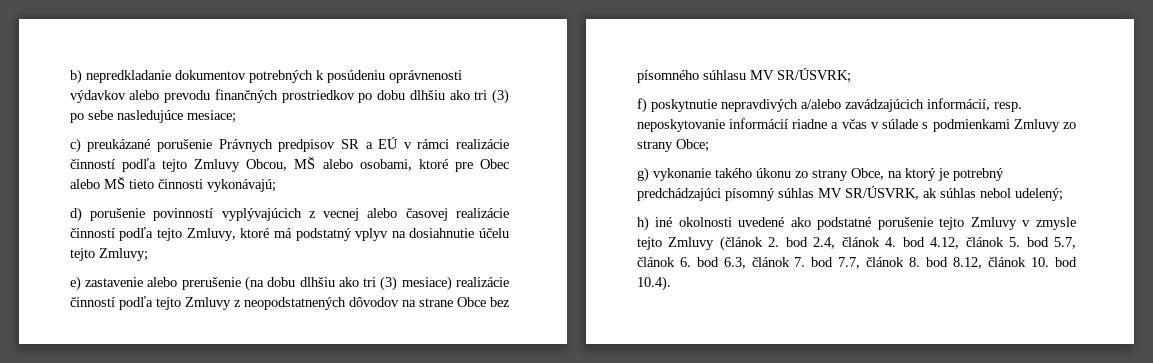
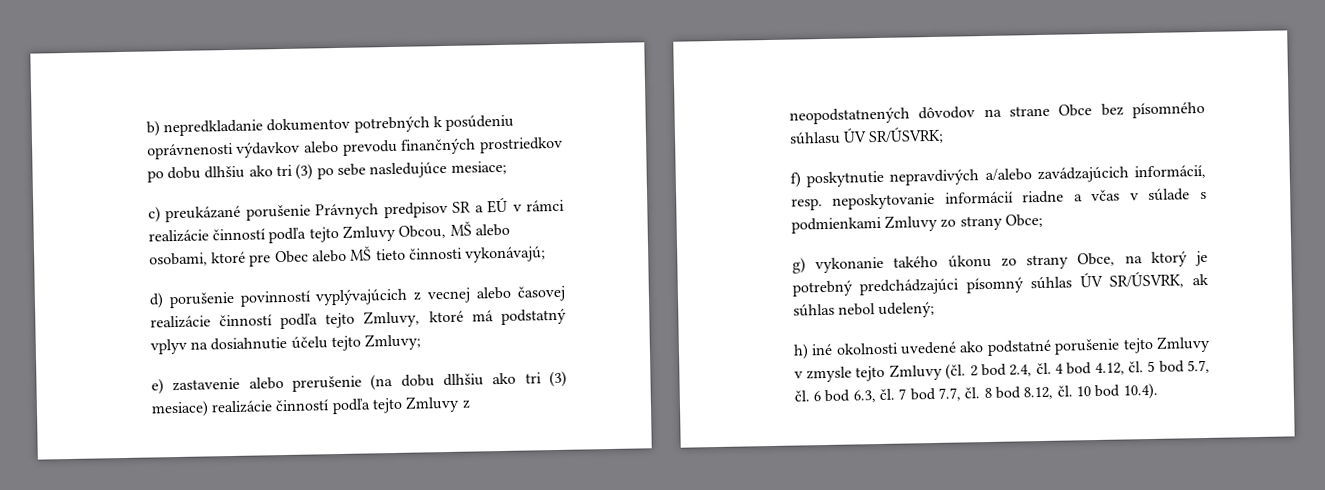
- e) zastavenie alebo prerušenie (na dobu dlhšiu ako tri (3) mesiace) realizácie činností podľa tejto Zmluvy z neopodstatnených dôvodov na strane Obce bez písomného súhlasu MV SR/ÚSVRK;
+ e) zastavenie alebo prerušenie (na dobu dlhšiu ako tri (3) mesiace) realizácie činností podľa tejto Zmluvy z neopodstatnených dôvodov na strane Obce bez písomného súhlasu ÚV SR/ÚSVRK;
- g) vykonanie takého úkonu zo strany Obce, na ktorý je potrebný predchádzajúci písomný súhlas MV SR/ÚSVRK, ak súhlas nebol udelený;
+ g) vykonanie takého úkonu zo strany Obce, na ktorý je potrebný predchádzajúci písomný súhlas ÚV SR/ÚSVRK, ak súhlas nebol udelený;
- h) iné okolnosti uvedené ako podstatné porušenie tejto Zmluvy v zmysle tejto Zmluvy (článok 2. bod 2.4, článok 4. bod 4.12, článok 5. bod 5.7, článok 6. bod 6.3, článok 7. bod 7.7, článok 8. bod 8.12, článok 10. bod 10.4).
+ h) iné okolnosti uvedené ako podstatné porušenie tejto Zmluvy v zmysle tejto Zmluvy (čl. 2 bod 2.4, čl. 4 bod 4.12, čl. 5 bod 5.7, čl. 6 bod 6.3, čl. 7 bod 7.7, čl. 8 bod 8.12, čl. 10 bod 10.4).

